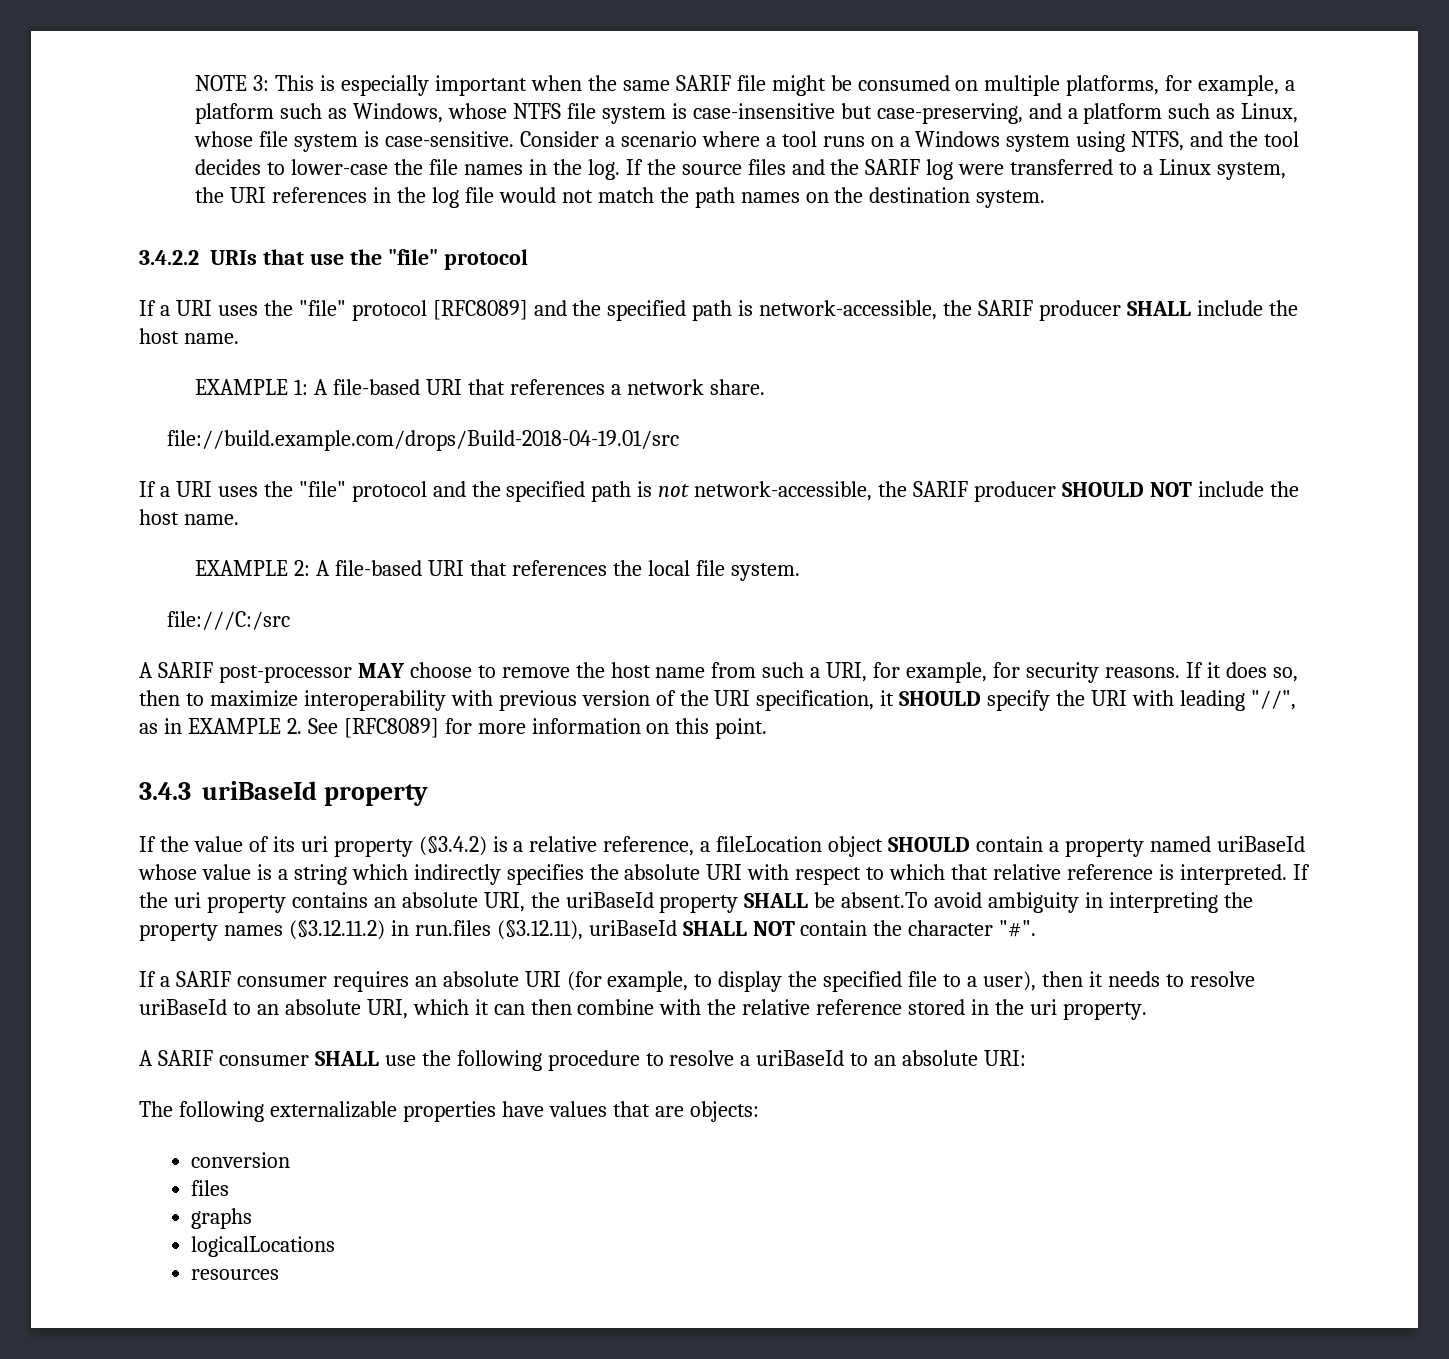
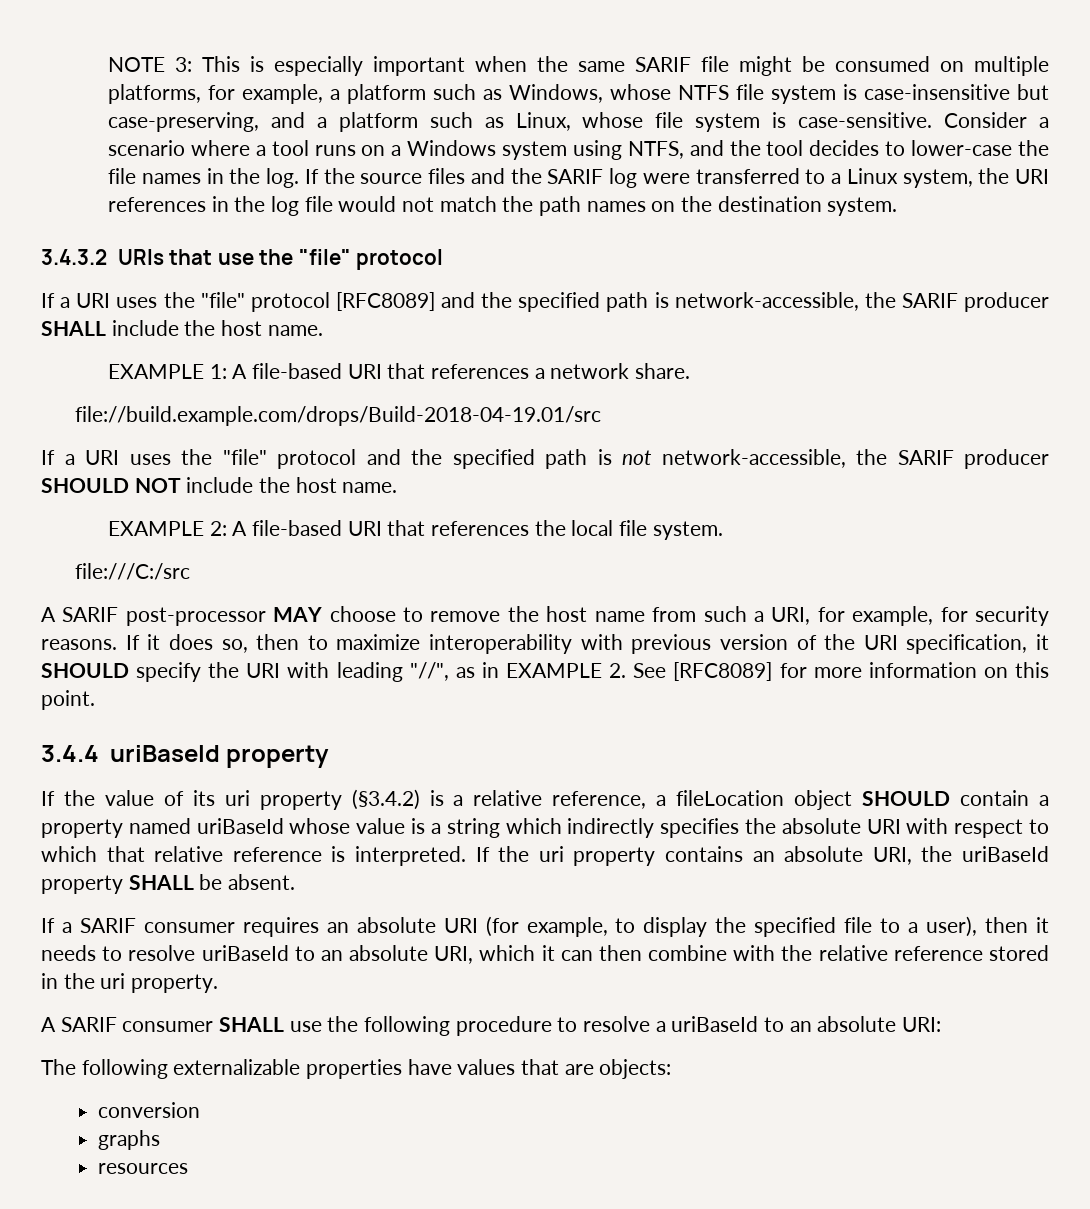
- 3.4.2.2 URIs that use the "file" protocol
+ 3.4.3.2 URIs that use the "file" protocol
- 3.4.3 uriBaseId property
+ 3.4.4 uriBaseId property
- If the uri property contains an absolute URI, the uriBaseId property SHALL be absent.To avoid ambiguity in interpreting the property names (§3.12.11.2) in run.files (§3.12.11), uriBaseId SHALL NOT contain the character "#".
+ If the uri property contains an absolute URI, the uriBaseId property SHALL be absent.
  conversion
- files
- logicalLocations

